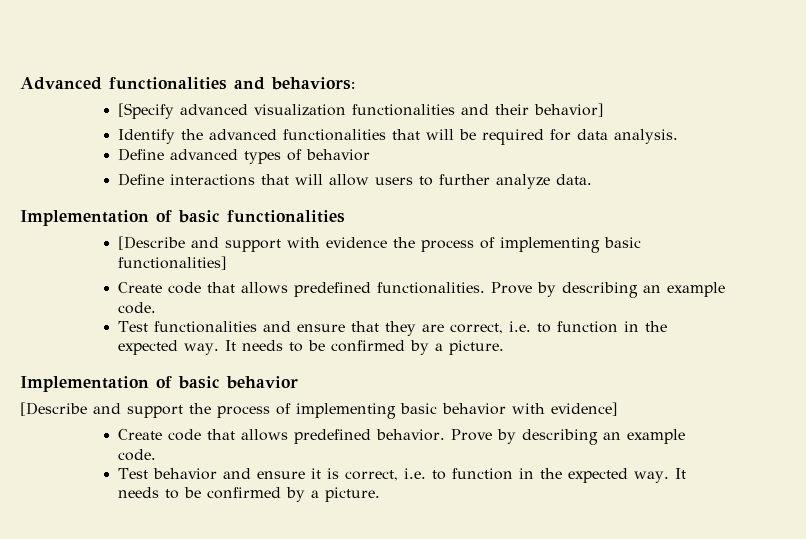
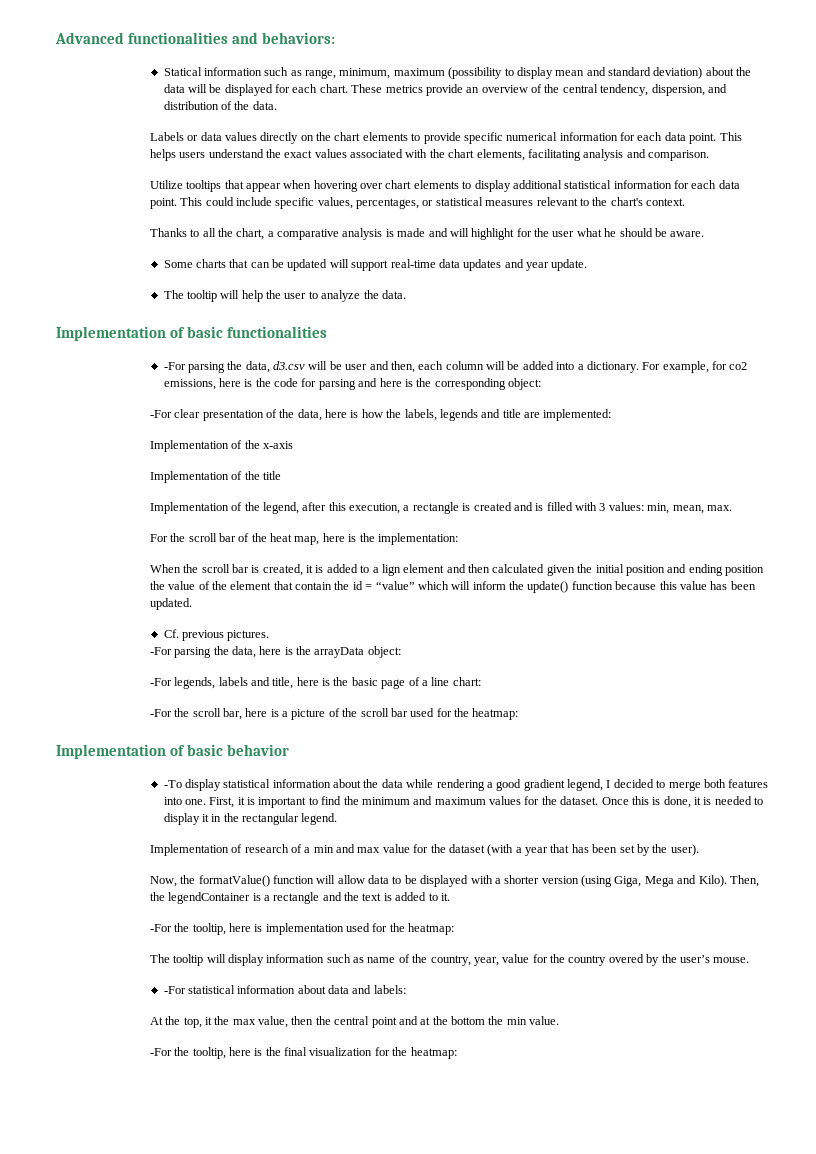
- [Specify advanced visualization functionalities and their behavior]
- Identify the advanced functionalities that will be required for data analysis.
- Define advanced types of behavior
- Define interactions that will allow users to further analyze data.
+ Statical information such as range, minimum, maximum (possibility to display mean and standard deviation) about the data will be displayed for each chart. These metrics provide an overview of the central tendency, dispersion, and distribution of the data.
+ Labels or data values directly on the chart elements to provide specific numerical information for each data point. This helps users understand the exact values associated with the chart elements, facilitating analysis and comparison.
+ Utilize tooltips that appear when hovering over chart elements to display additional statistical information for each data point. This could include specific values, percentages, or statistical measures relevant to the chart's context.
+ Thanks to all the chart, a comparative analysis is made and will highlight for the user what he should be aware.
+ Some charts that can be updated will support real-time data updates and year update.
+ The tooltip will help the user to analyze the data.
- [Describe and support with evidence the process of implementing basic functionalities]
- Create code that allows predefined functionalities. Prove by describing an example code.
- Test functionalities and ensure that they are correct, i.e. to function in the expected way. It needs to be confirmed by a picture.
+ -For parsing the data, d3.csv will be user and then, each column will be added into a dictionary. For example, for co2 emissions, here is the code for parsing and here is the corresponding object:
+ -For clear presentation of the data, here is how the labels, legends and title are implemented:
+ Implementation of the x-axis
+ Implementation of the title
+ Implementation of the legend, after this execution, a rectangle is created and is filled with 3 values: min, mean, max.
+ For the scroll bar of the heat map, here is the implementation:
+ When the scroll bar is created, it is added to a lign element and then calculated given the initial position and ending position the value of the element that contain the id = “value” which will inform the update() function because this value has been updated.
+ Cf. previous pictures.
+ -For parsing the data, here is the arrayData object:
+ -For legends, labels and title, here is the basic page of a line chart:
+ -For the scroll bar, here is a picture of the scroll bar used for the heatmap:
  Implementation of basic behavior
- [Describe and support the process of implementing basic behavior with evidence]
- Create code that allows predefined behavior. Prove by describing an example code.
- Test behavior and ensure it is correct, i.e. to function in the expected way. It needs to be confirmed by a picture.
+ -To display statistical information about the data while rendering a good gradient legend, I decided to merge both features into one. First, it is important to find the minimum and maximum values for the dataset. Once this is done, it is needed to display it in the rectangular legend.
+ Implementation of research of a min and max value for the dataset (with a year that has been set by the user).
+ Now, the formatValue() function will allow data to be displayed with a shorter version (using Giga, Mega and Kilo). Then, the legendContainer is a rectangle and the text is added to it.
+ -For the tooltip, here is implementation used for the heatmap:
+ The tooltip will display information such as name of the country, year, value for the country overed by the user’s mouse.
+ -For statistical information about data and labels:
+ At the top, it the max value, then the central point and at the bottom the min value.
+ -For the tooltip, here is the final visualization for the heatmap:

